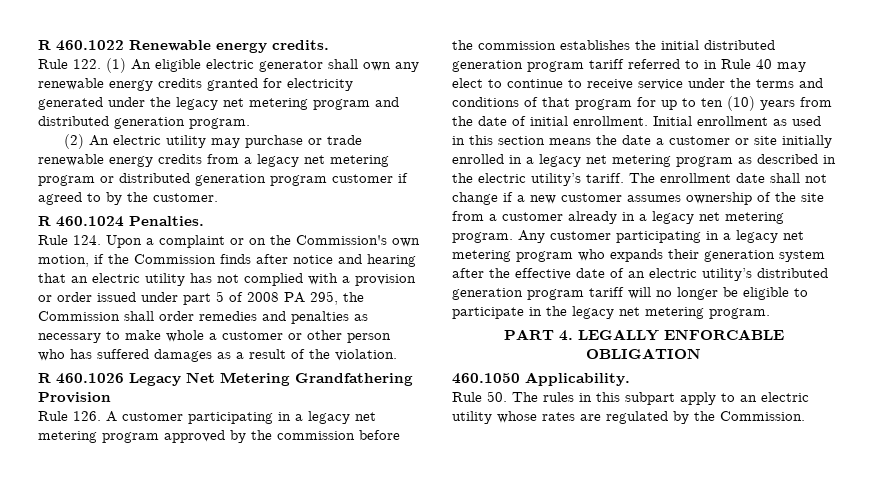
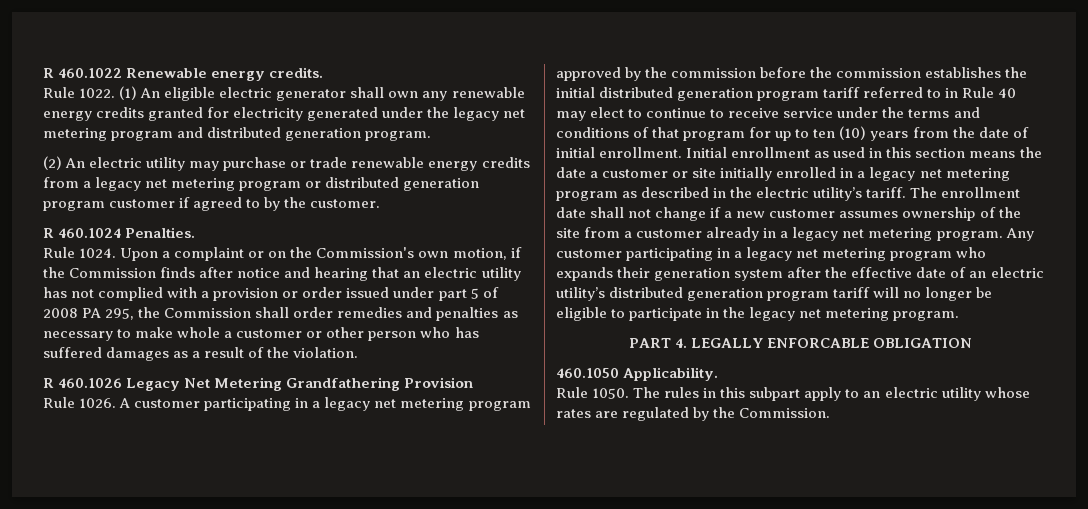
- Rule 122. (1) An eligible electric generator shall own any renewable energy credits granted for electricity generated under the legacy net metering program and distributed generation program.
+ Rule 1022. (1) An eligible electric generator shall own any renewable energy credits granted for electricity generated under the legacy net metering program and distributed generation program.
- Rule 124. Upon a complaint or on the Commission's own motion, if the Commission finds after notice and hearing that an electric utility has not complied with a provision or order issued under part 5 of 2008 PA 295, the Commission shall order remedies and penalties as necessary to make whole a customer or other person who has suffered damages as a result of the violation.
+ Rule 1024. Upon a complaint or on the Commission's own motion, if the Commission finds after notice and hearing that an electric utility has not complied with a provision or order issued under part 5 of 2008 PA 295, the Commission shall order remedies and penalties as necessary to make whole a customer or other person who has suffered damages as a result of the violation.
- Rule 126. A customer participating in a legacy net metering program approved by the commission before the commission establishes the initial distributed generation program tariff referred to in Rule 40 may elect to continue to receive service under the terms and conditions of that program for up to ten (10) years from the date of initial enrollment.
+ Rule 1026. A customer participating in a legacy net metering program approved by the commission before the commission establishes the initial distributed generation program tariff referred to in Rule 40 may elect to continue to receive service under the terms and conditions of that program for up to ten (10) years from the date of initial enrollment.
- Rule 50. The rules in this subpart apply to an electric utility whose rates are regulated by the Commission.
+ Rule 1050. The rules in this subpart apply to an electric utility whose rates are regulated by the Commission.

